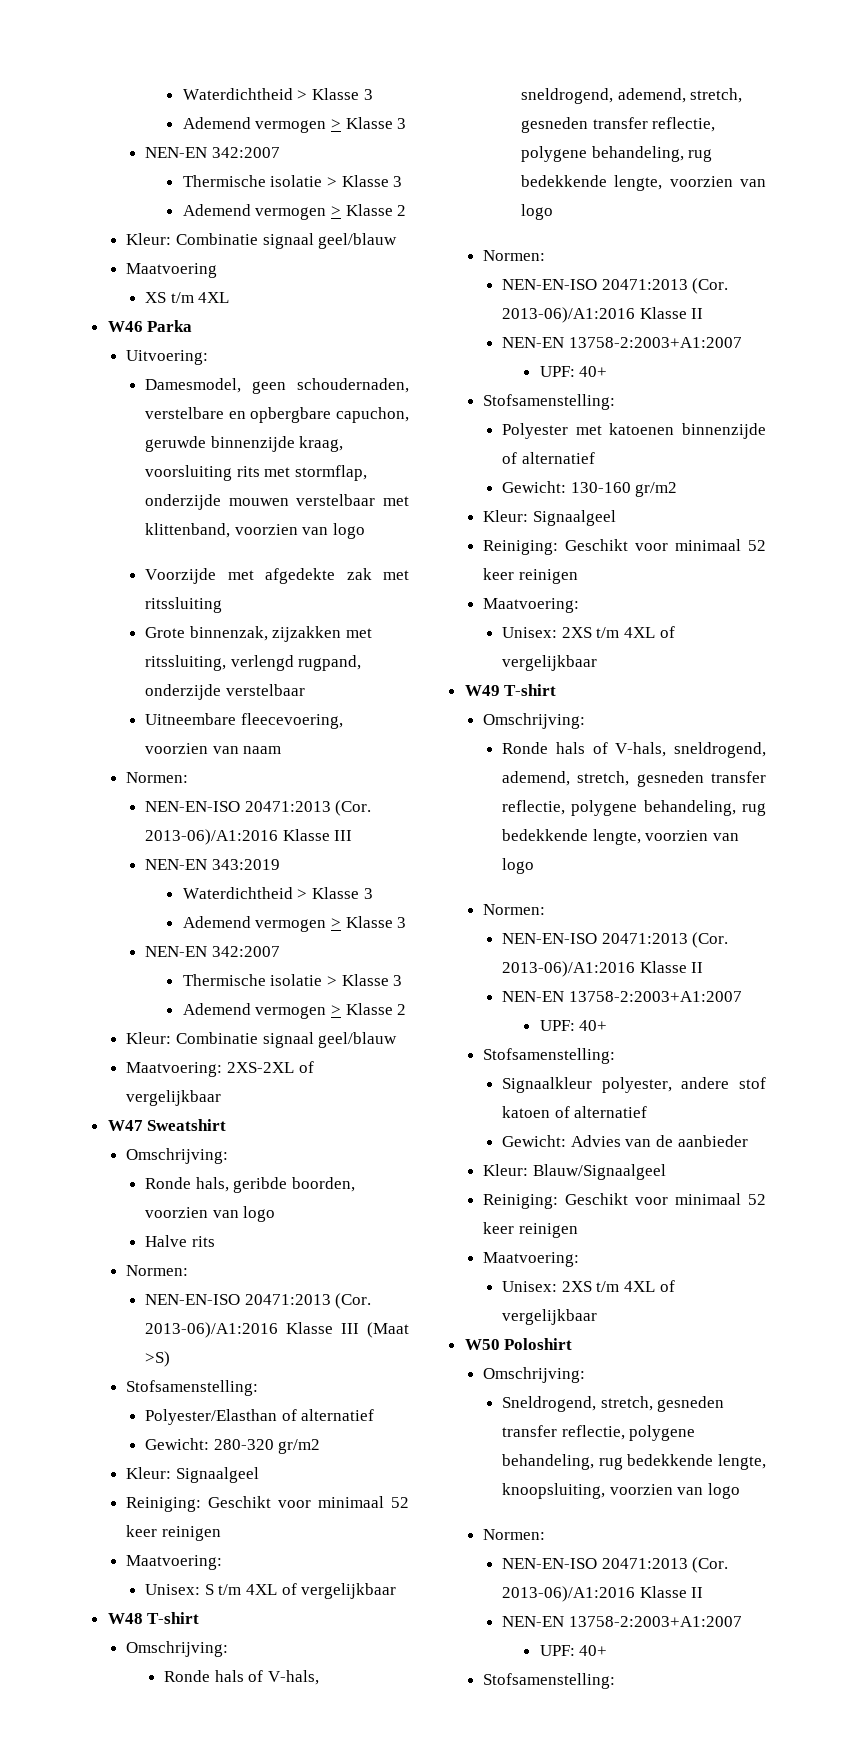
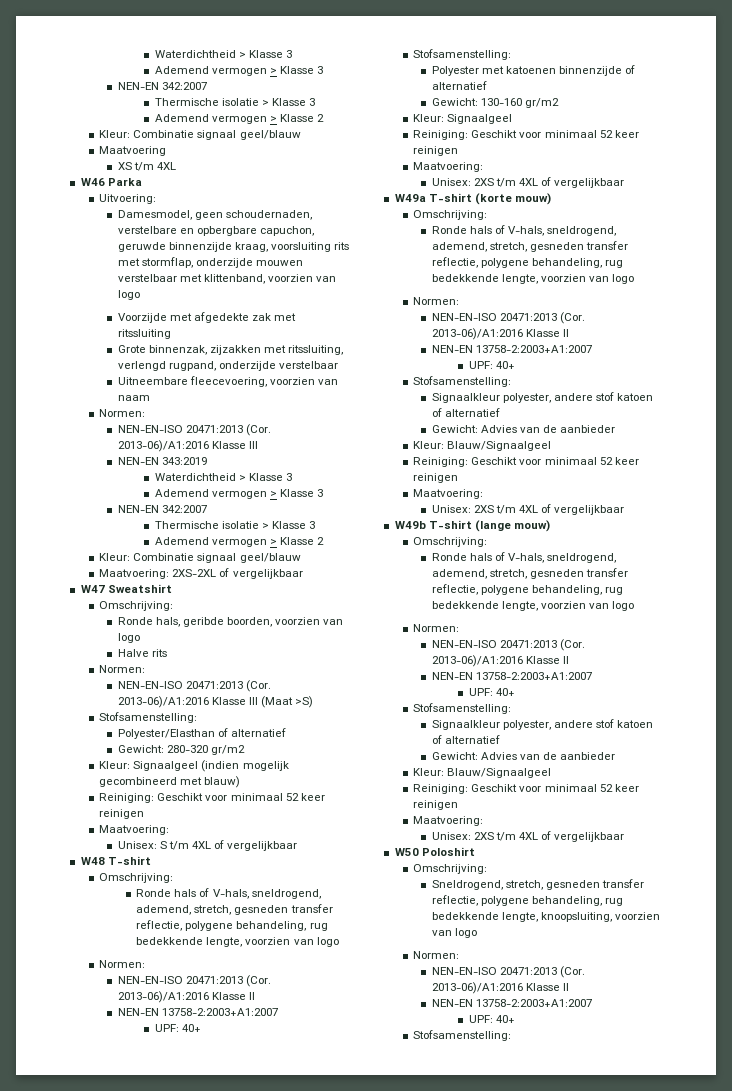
  Gewicht: 280-320 gr/m2
- Kleur: Signaalgeel
+ Kleur: Signaalgeel (indien mogelijk gecombineerd met blauw)
- W49 T-shirt
+ W49a T-shirt (korte mouw)
+ Omschrijving:
+ Ronde hals of V-hals, sneldrogend, ademend, stretch, gesneden transfer reflectie, polygene behandeling, rug bedekkende lengte, voorzien van logo
+ Normen:
+ NEN-EN-ISO 20471:2013 (Cor. 2013-06)/A1:2016 Klasse II
+ NEN-EN 13758-2:2003+A1:2007
+ UPF: 40+
+ Stofsamenstelling:
+ Signaalkleur polyester, andere stof katoen of alternatief
+ Gewicht: Advies van de aanbieder
+ Kleur: Blauw/Signaalgeel
+ Reiniging: Geschikt voor minimaal 52 keer reinigen
+ Maatvoering:
+ Unisex: 2XS t/m 4XL of vergelijkbaar
+ W49b T-shirt (lange mouw)

